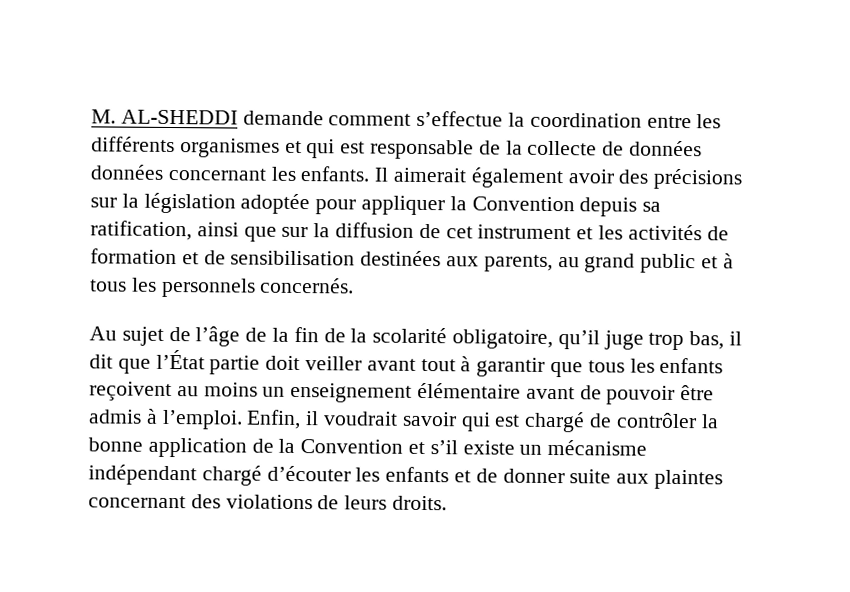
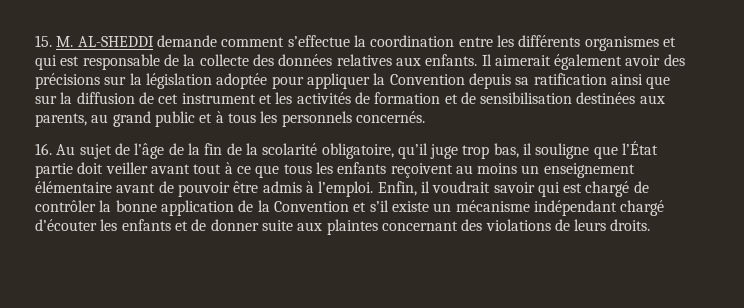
- M. AL-SHEDDI demande comment s’effectue la coordination entre les différents organismes et qui est responsable de la collecte de données données concernant les enfants.
+ 15. M. AL-SHEDDI demande comment s’effectue la coordination entre les différents organismes et qui est responsable de la collecte des données relatives aux enfants.
- Il aimerait également avoir des précisions sur la législation adoptée pour appliquer la Convention depuis sa ratification, ainsi que sur la diffusion de cet instrument et les activités de formation et de sensibilisation destinées aux parents, au grand public et à tous les personnels concernés.
+ Il aimerait également avoir des précisions sur la législation adoptée pour appliquer la Convention depuis sa ratification ainsi que sur la diffusion de cet instrument et les activités de formation et de sensibilisation destinées aux parents, au grand public et à tous les personnels concernés.
- Au sujet de l’âge de la fin de la scolarité obligatoire, qu’il juge trop bas, il dit que l’État partie doit veiller avant tout à garantir que tous les enfants reçoivent au moins un enseignement élémentaire avant de pouvoir être admis à l’emploi.
+ 16. Au sujet de l’âge de la fin de la scolarité obligatoire, qu’il juge trop bas, il souligne que l’État partie doit veiller avant tout à ce que tous les enfants reçoivent au moins un enseignement élémentaire avant de pouvoir être admis à l’emploi.

